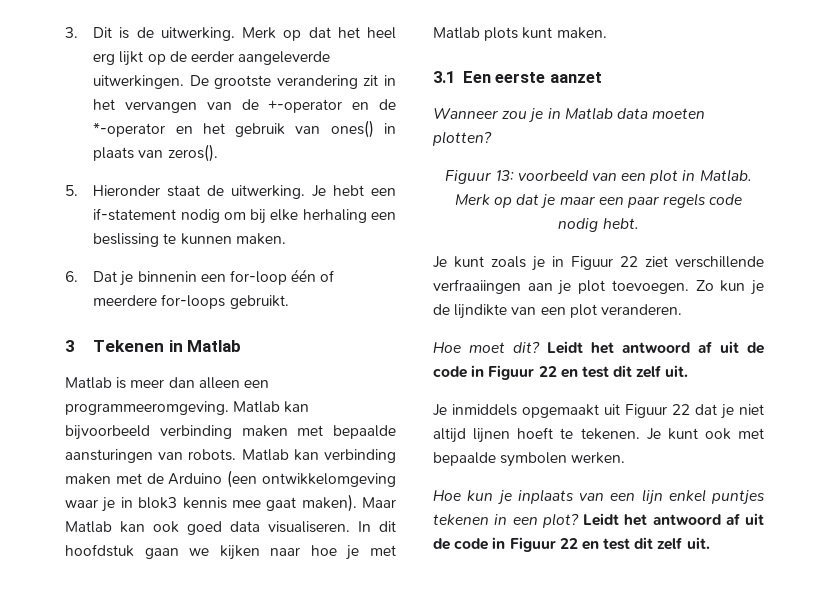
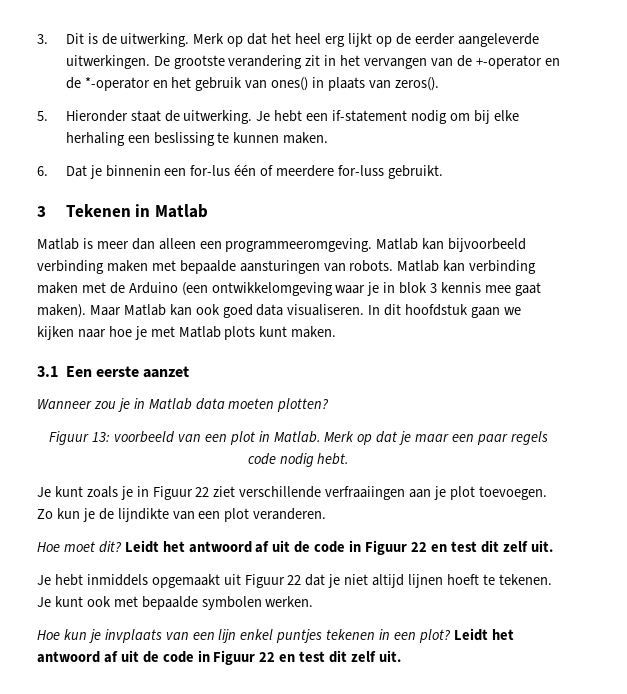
- 6. Dat je binnenin een for-loop één of meerdere for-loops gebruikt.
+ 6. Dat je binnenin een for-lus één of meerdere for-luss gebruikt.
- Matlab kan verbinding maken met de Arduino (een ontwikkelomgeving waar je in blok3 kennis mee gaat maken).
+ Matlab kan verbinding maken met de Arduino (een ontwikkelomgeving waar je in blok 3 kennis mee gaat maken).
- Je inmiddels opgemaakt uit Figuur 22 dat je niet altijd lijnen hoeft te tekenen.
+ Je hebt inmiddels opgemaakt uit Figuur 22 dat je niet altijd lijnen hoeft te tekenen.
- Hoe kun je inplaats van een lijn enkel puntjes tekenen in een plot?
+ Hoe kun je invplaats van een lijn enkel puntjes tekenen in een plot?

